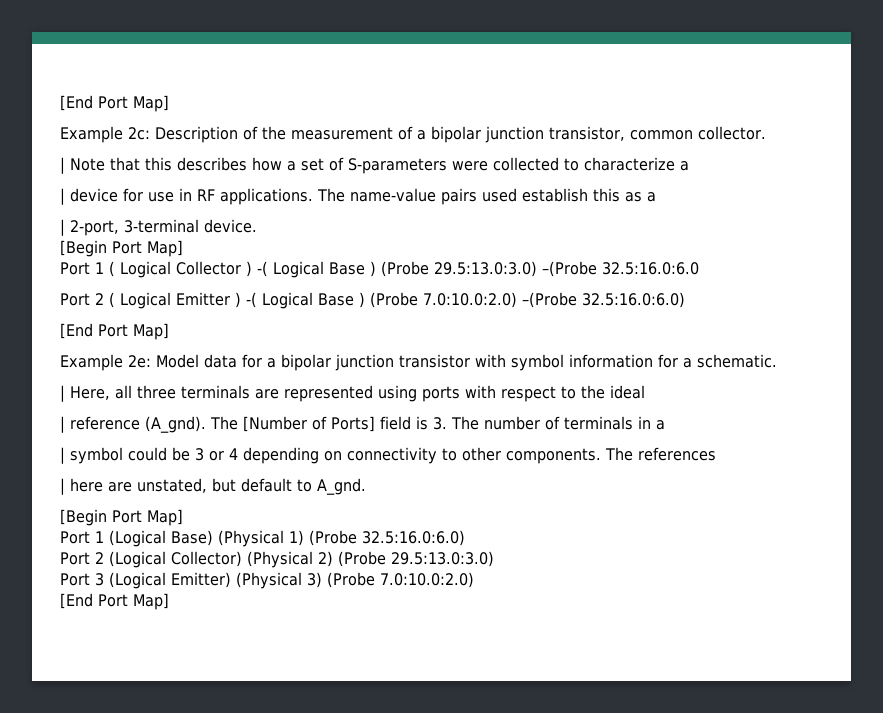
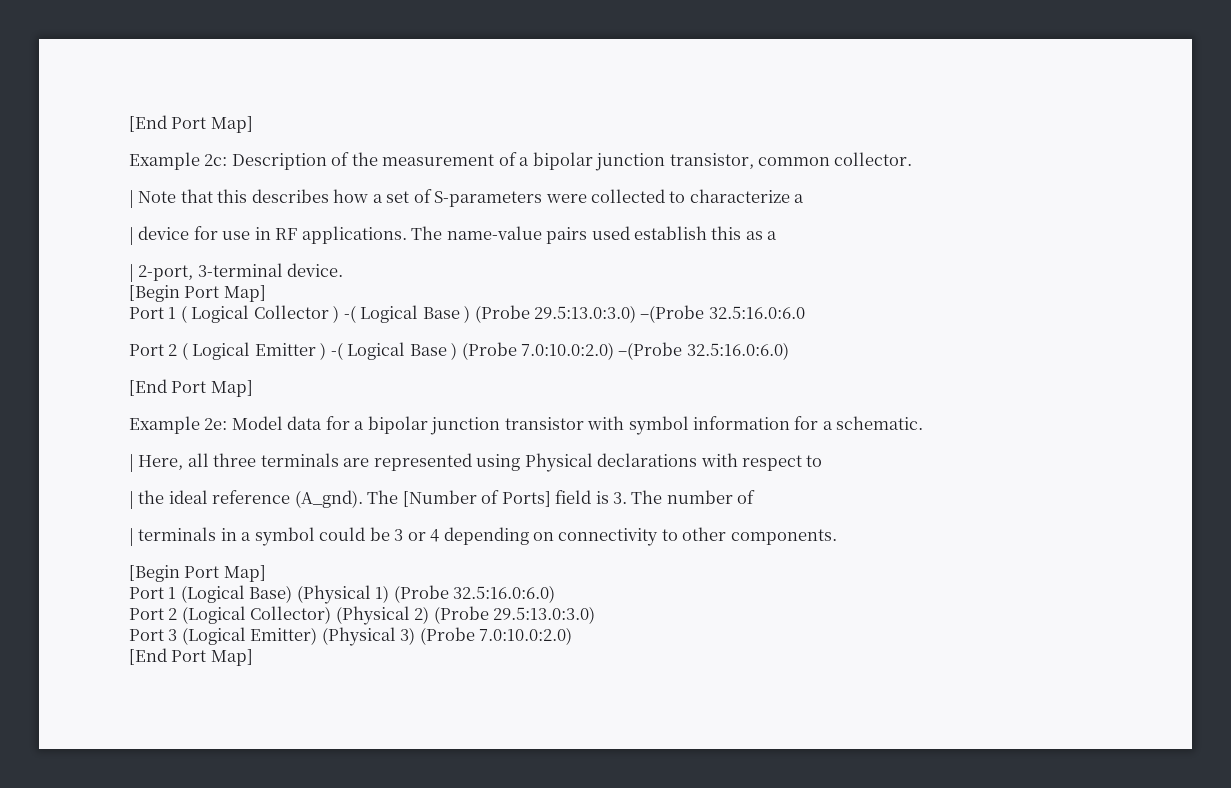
- | Here, all three terminals are represented using ports with respect to the ideal
- | reference (A_gnd).
+ | Here, all three terminals are represented using Physical declarations with respect to
+ | the ideal reference (A_gnd).
- The [Number of Ports] field is 3. The number of terminals in a
- | symbol could be 3 or 4 depending on connectivity to other components. The references
- | here are unstated, but default to A_gnd.
+ The [Number of Ports] field is 3. The number of
+ | terminals in a symbol could be 3 or 4 depending on connectivity to other components.

